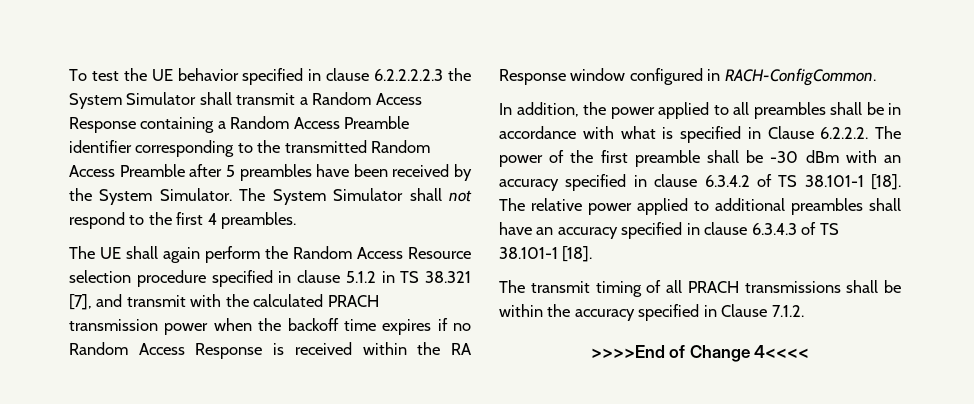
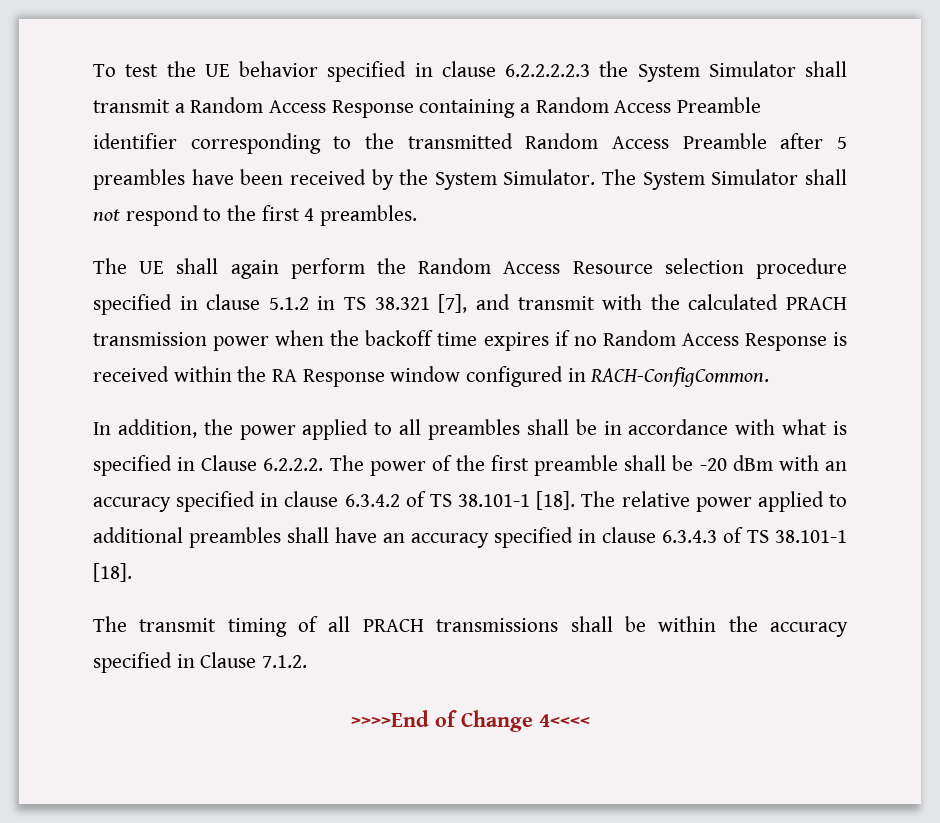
- In addition, the power applied to all preambles shall be in accordance with what is specified in Clause 6.2.2.2. The power of the first preamble shall be -30 dBm with an accuracy specified in clause 6.3.4.2 of TS 38.101-1 [18].
+ In addition, the power applied to all preambles shall be in accordance with what is specified in Clause 6.2.2.2. The power of the first preamble shall be -20 dBm with an accuracy specified in clause 6.3.4.2 of TS 38.101-1 [18].

